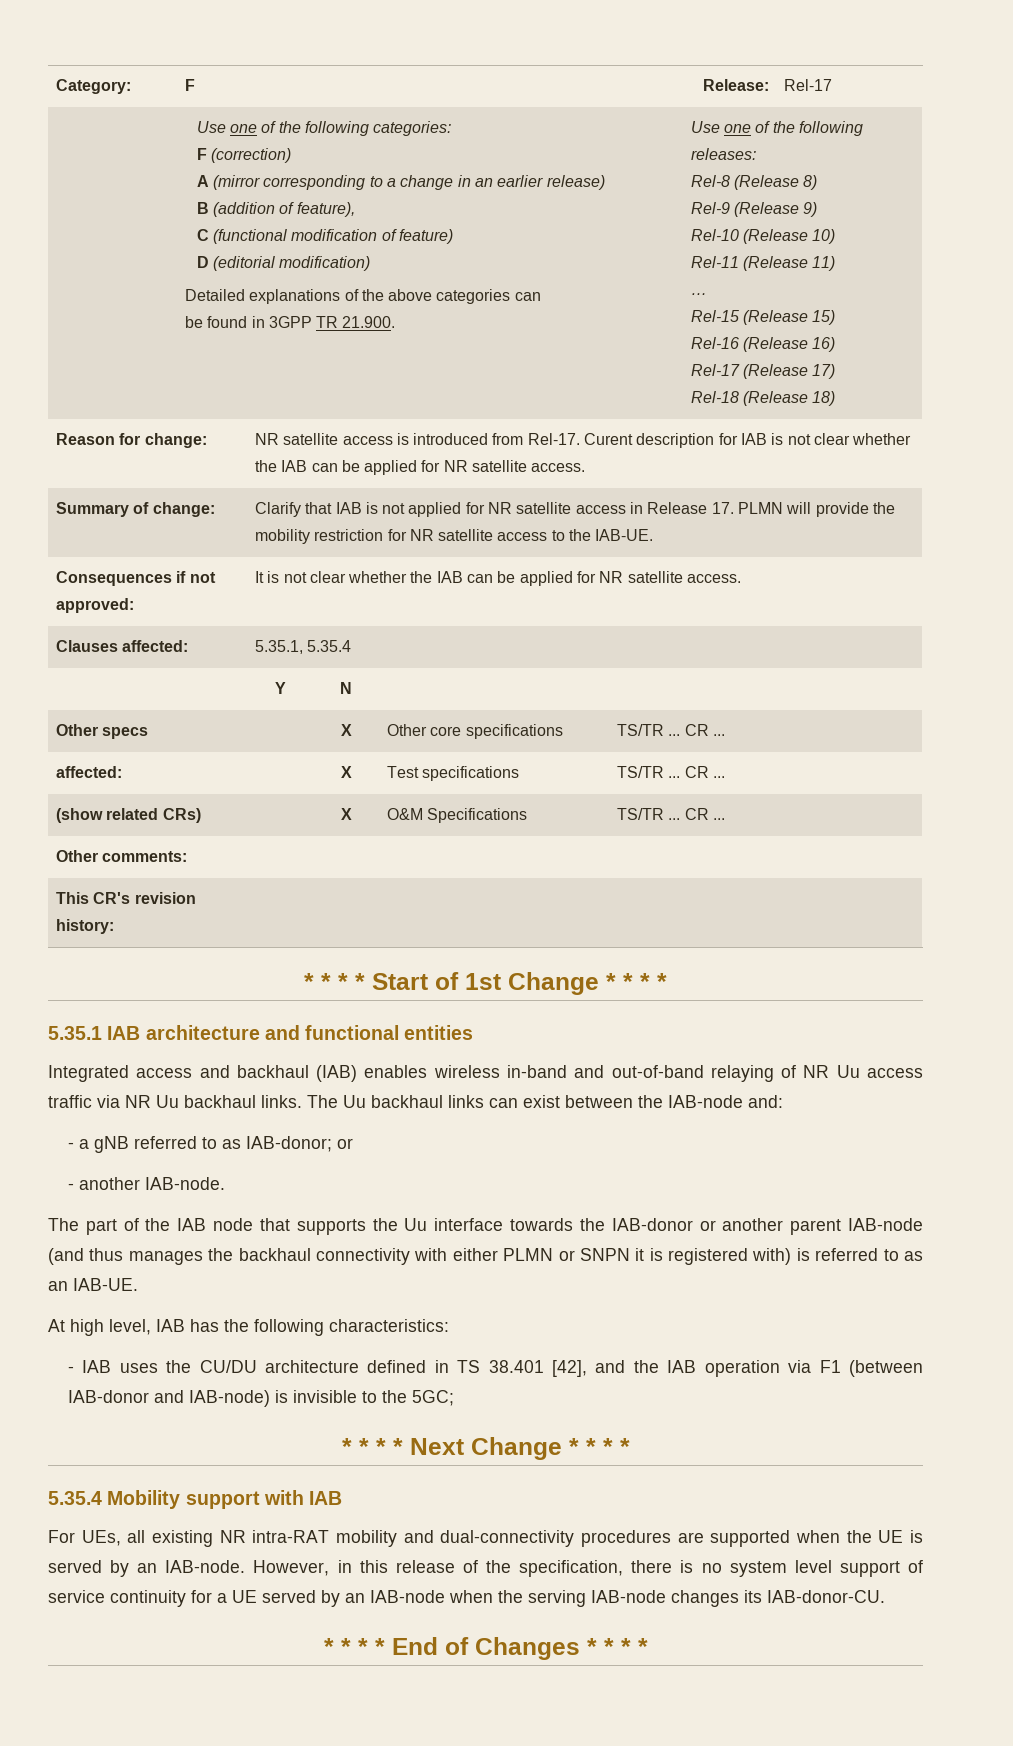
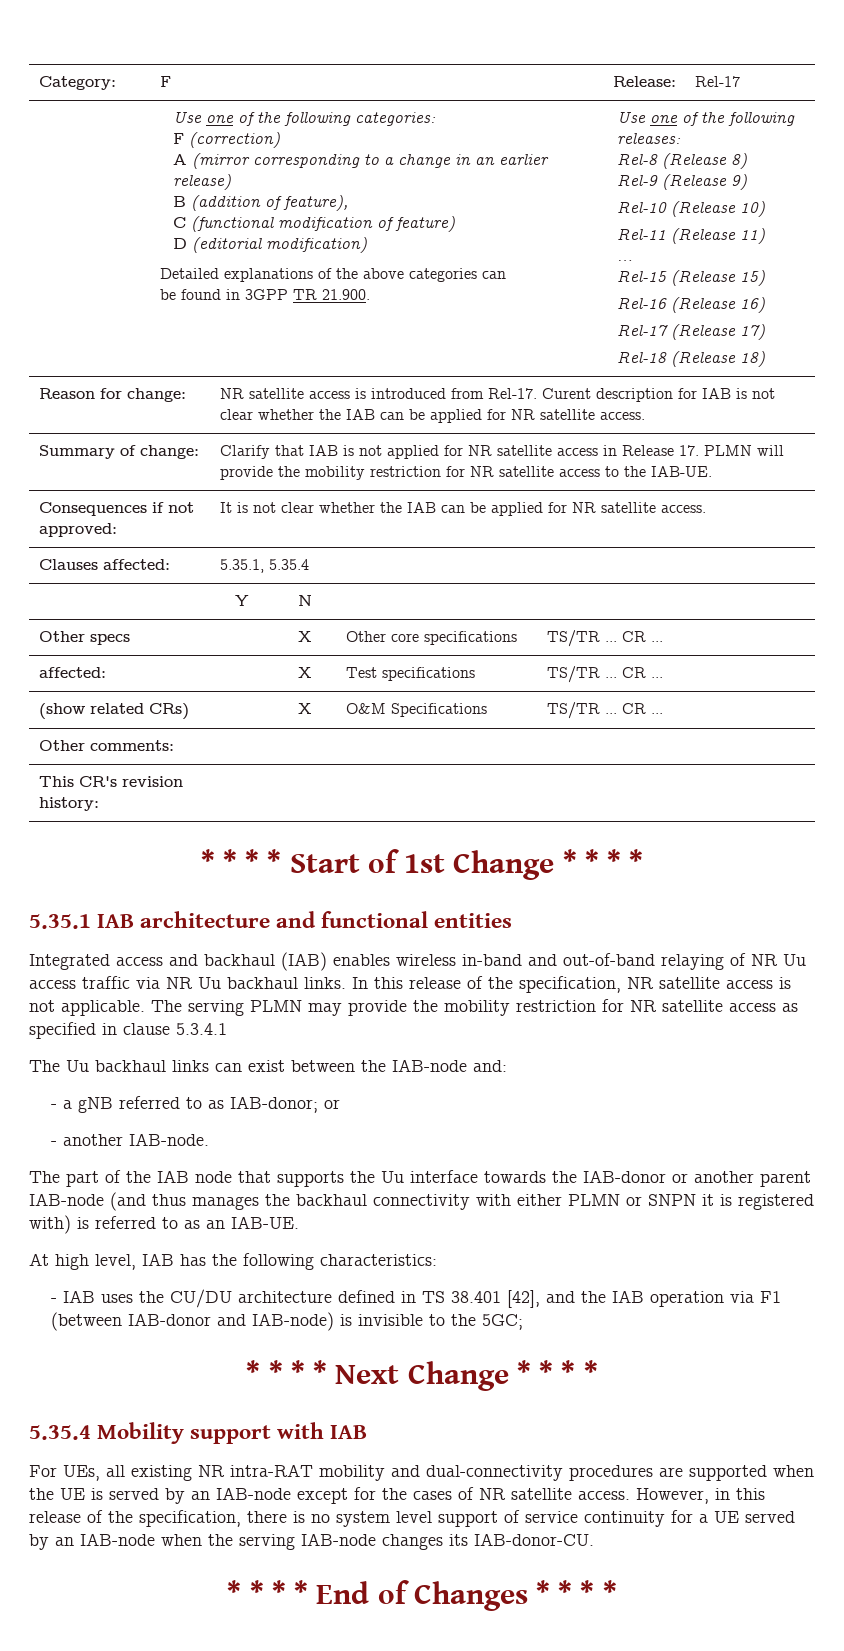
- Integrated access and backhaul (IAB) enables wireless in-band and out-of-band relaying of NR Uu access traffic via NR Uu backhaul links. The Uu backhaul links can exist between the IAB-node and:
+ Integrated access and backhaul (IAB) enables wireless in-band and out-of-band relaying of NR Uu access traffic via NR Uu backhaul links. In this release of the specification, NR satellite access is not applicable. The serving PLMN may provide the mobility restriction for NR satellite access as specified in clause 5.3.4.1
+ The Uu backhaul links can exist between the IAB-node and:
- For UEs, all existing NR intra-RAT mobility and dual-connectivity procedures are supported when the UE is served by an IAB-node.
+ For UEs, all existing NR intra-RAT mobility and dual-connectivity procedures are supported when the UE is served by an IAB-node except for the cases of NR satellite access.

